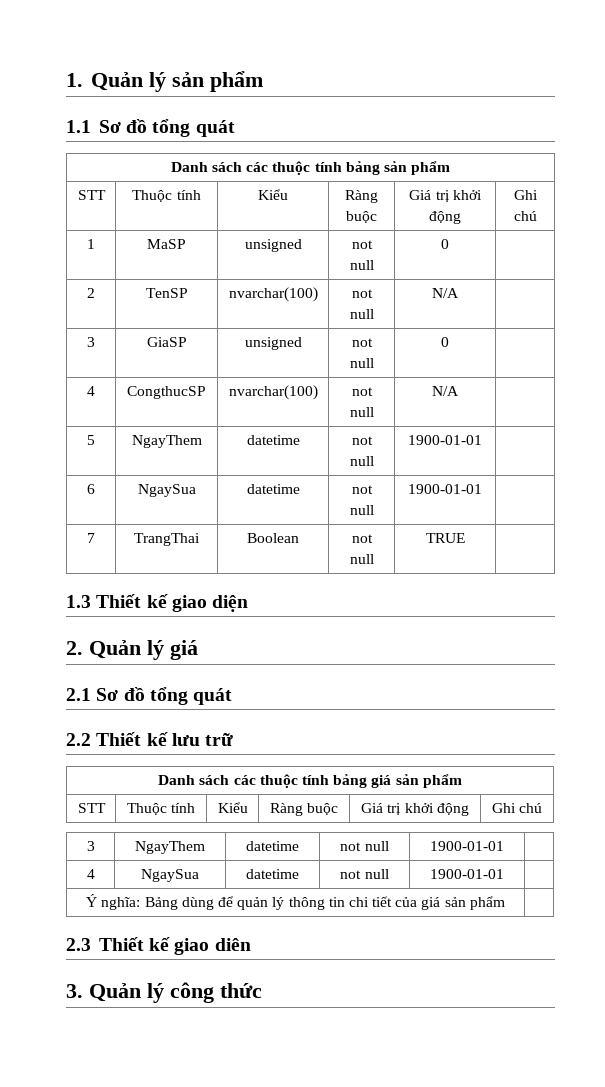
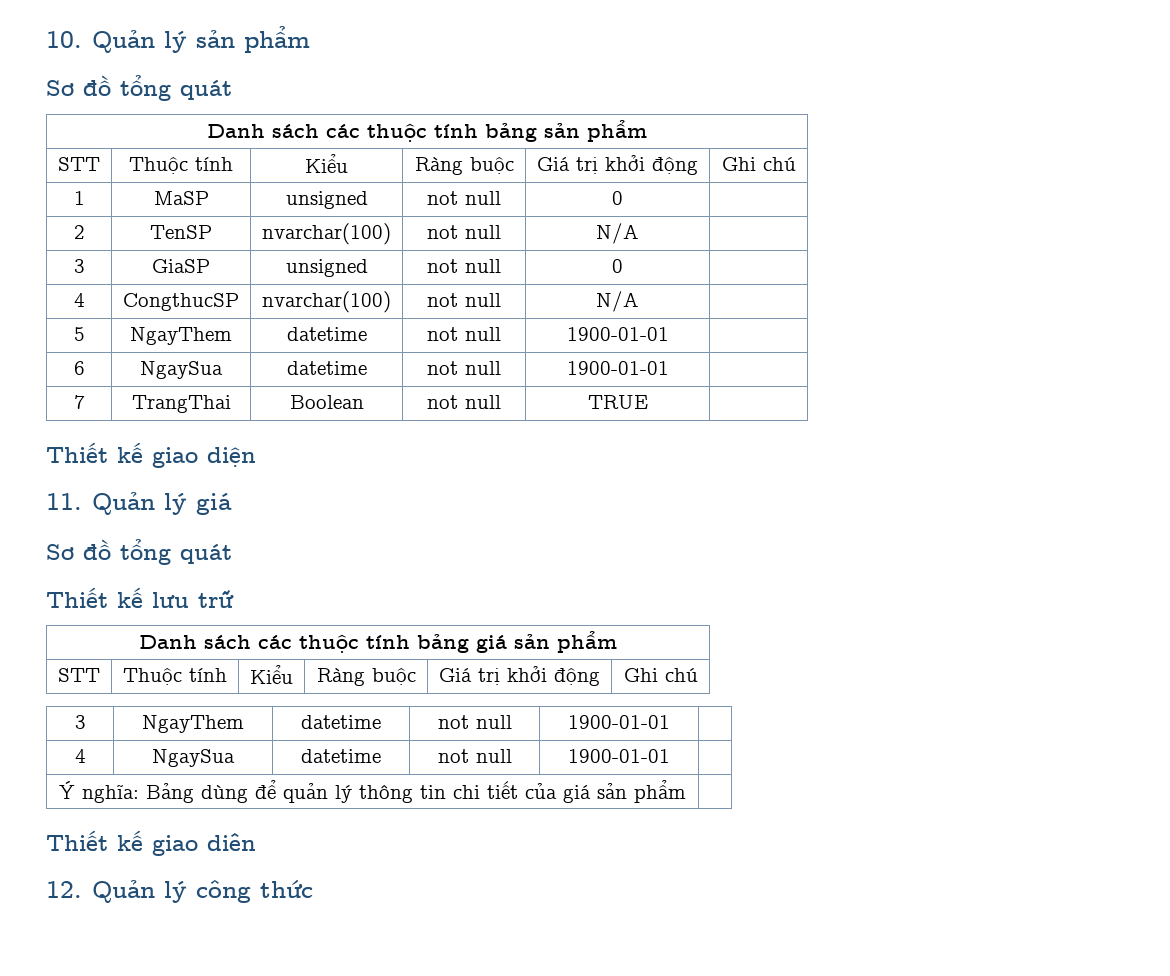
- 1. Quản lý sản phẩm
- 1.1 Sơ đồ tổng quát
+ 10. Quản lý sản phẩm
+ Sơ đồ tổng quát
- 1.3 Thiết kế giao diện
+ Thiết kế giao diện
- 2. Quản lý giá
- 2.1 Sơ đồ tổng quát
- 2.2 Thiết kế lưu trữ
+ 11. Quản lý giá
+ Sơ đồ tổng quát
+ Thiết kế lưu trữ
- 2.3 Thiết kế giao diên
+ Thiết kế giao diên
- 3. Quản lý công thức
+ 12. Quản lý công thức

